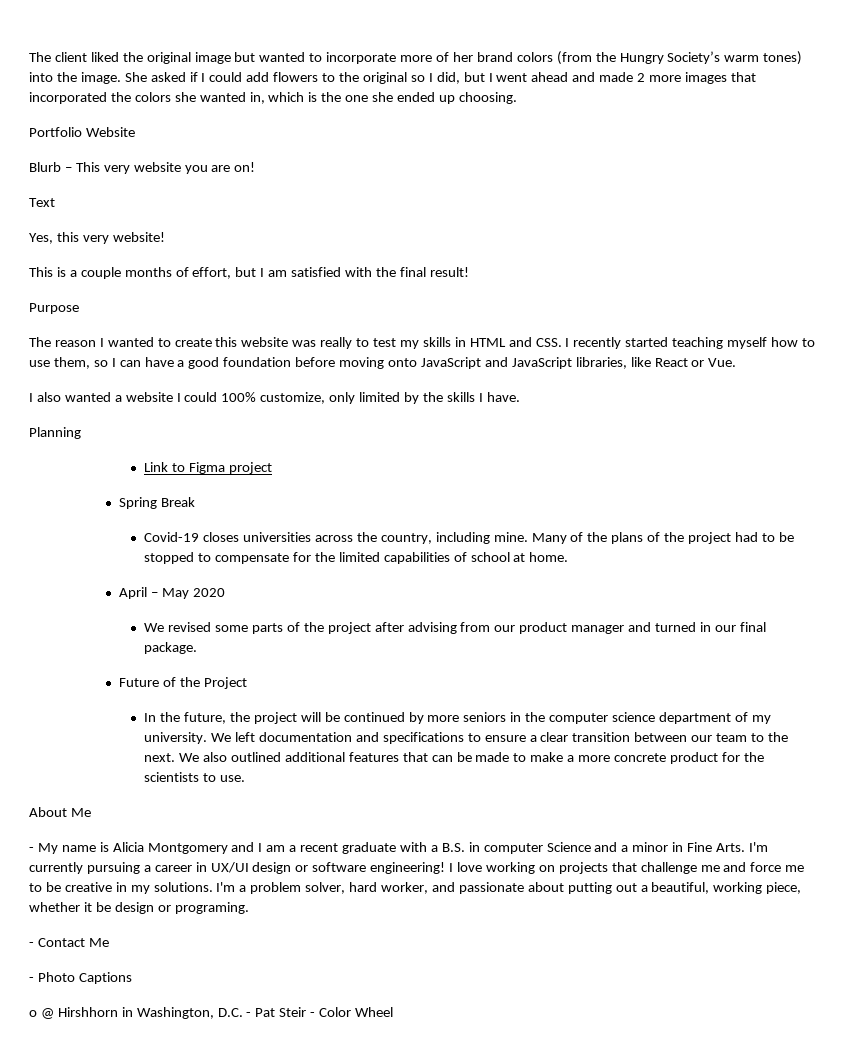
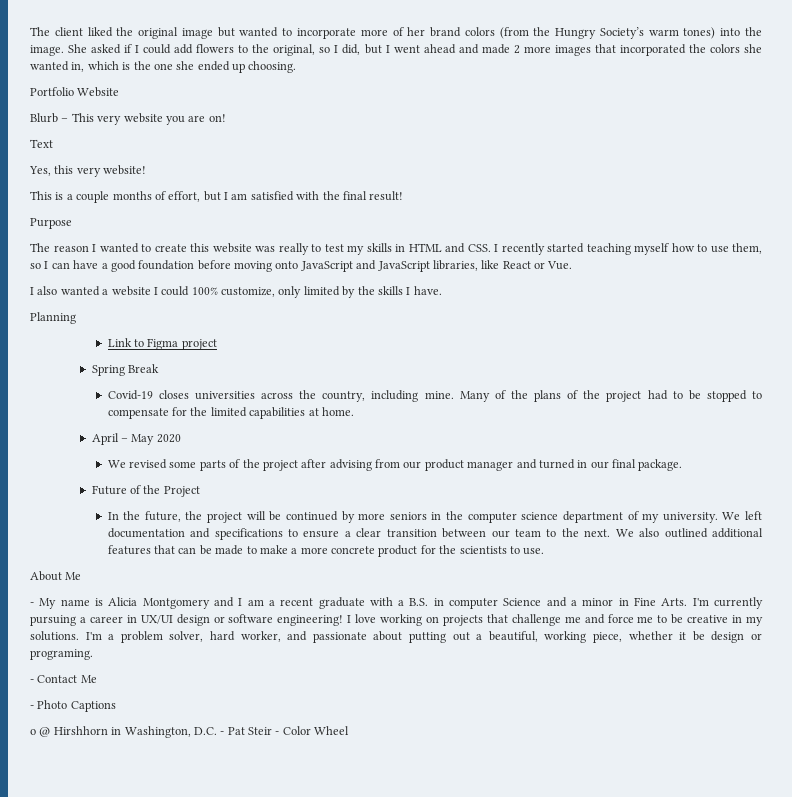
- She asked if I could add flowers to the original so I did, but I went ahead and made 2 more images that incorporated the colors she wanted in, which is the one she ended up choosing.
+ She asked if I could add flowers to the original, so I did, but I went ahead and made 2 more images that incorporated the colors she wanted in, which is the one she ended up choosing.
- Many of the plans of the project had to be stopped to compensate for the limited capabilities of school at home.
+ Many of the plans of the project had to be stopped to compensate for the limited capabilities at home.

